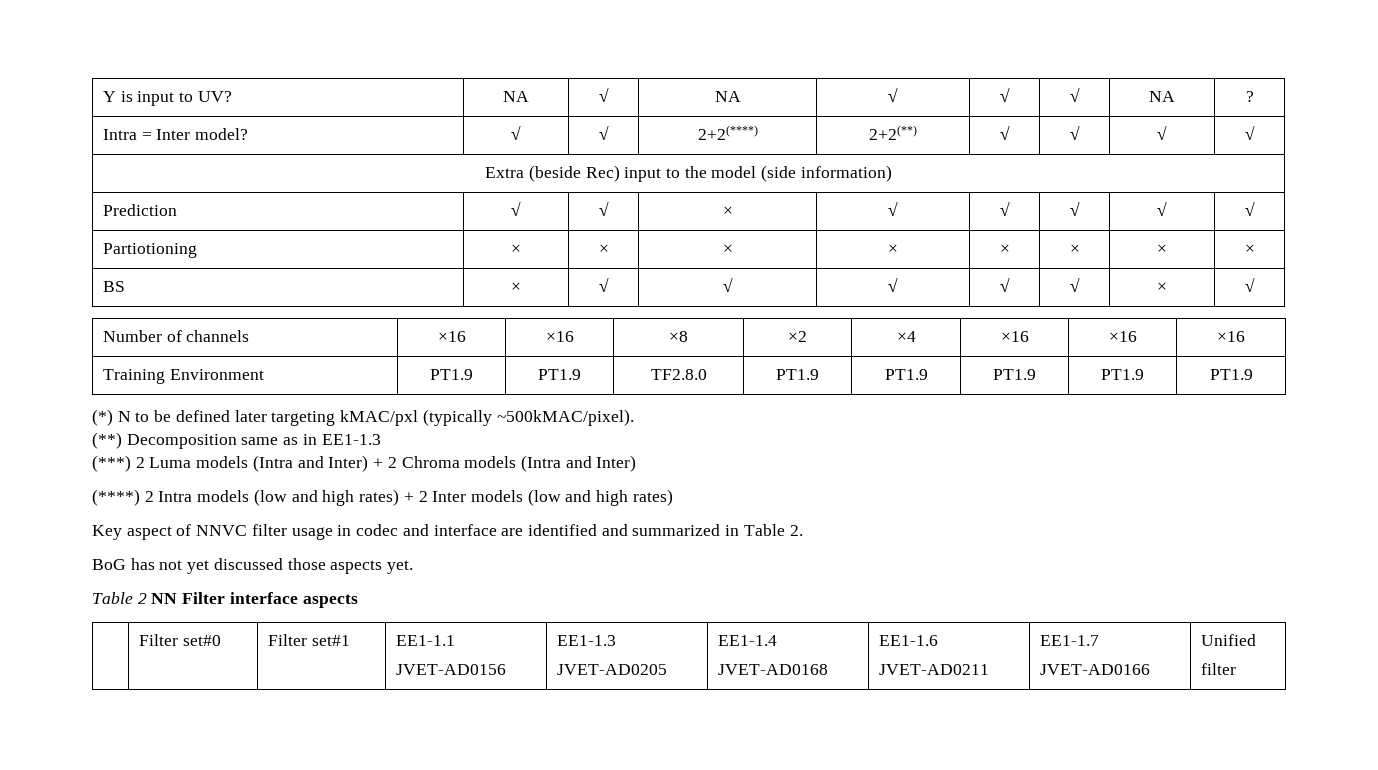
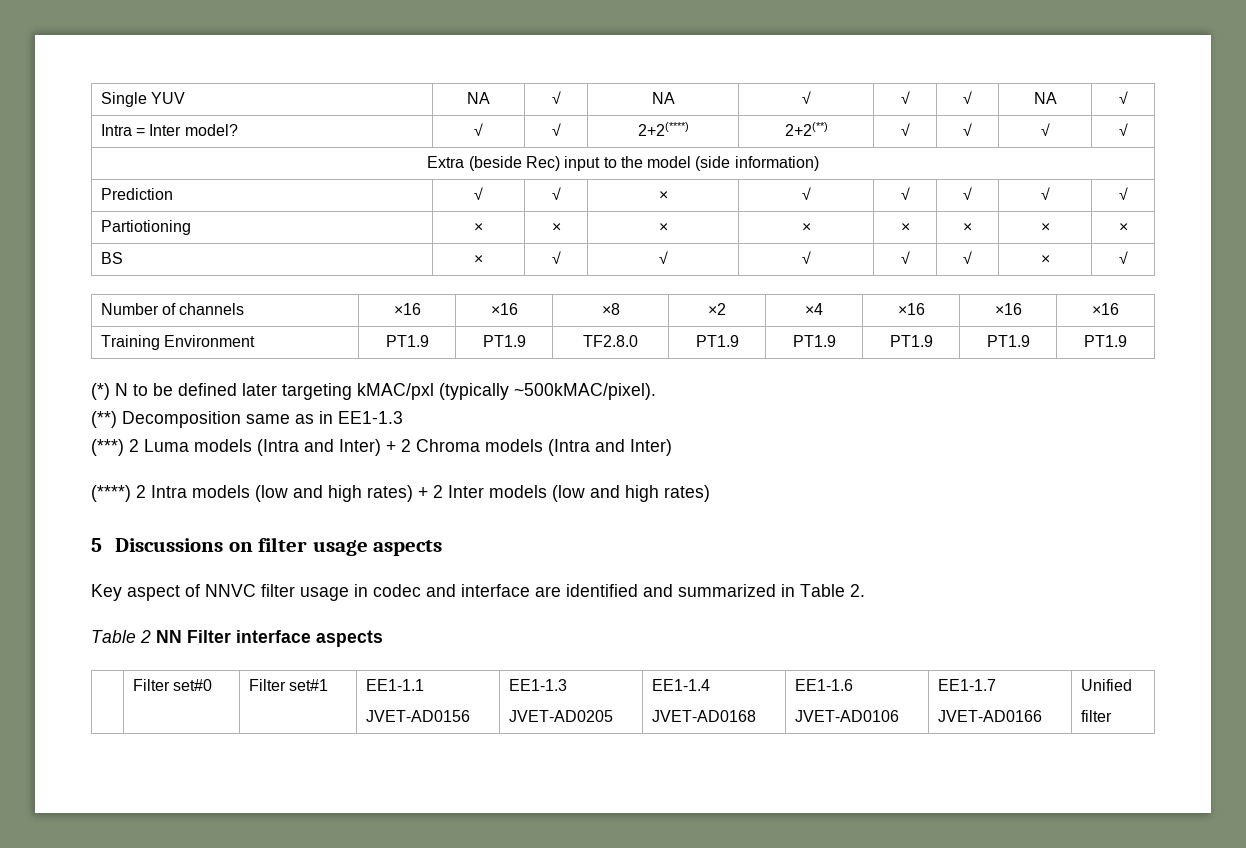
- Y is input to UV? | NA | √ | NA | √ | √ | √ | NA | ?
+ Single YUV | NA | √ | NA | √ | √ | √ | NA | √
+ 5 Discussions on filter usage aspects
- BoG has not yet discussed those aspects yet.
  | Filter set#0 | Filter set#1 | EE1-1.1
  JVET-AD0156 | EE1-1.3
  JVET-AD0205 | EE1-1.4
  JVET-AD0168 | EE1-1.6
- JVET-AD0211 | EE1-1.7
+ JVET-AD0106 | EE1-1.7

